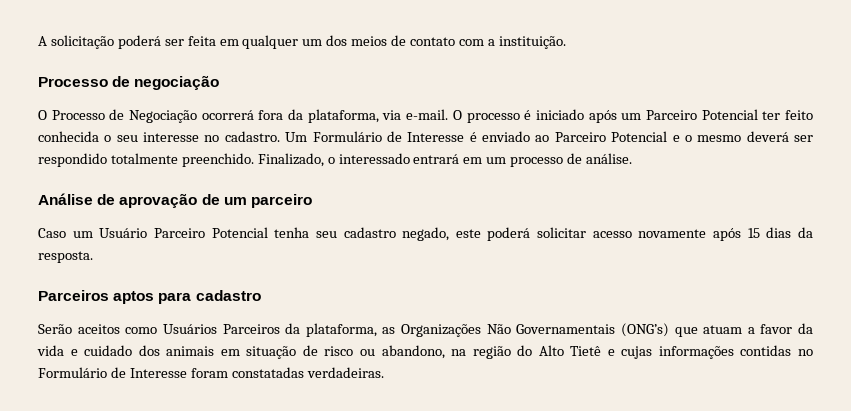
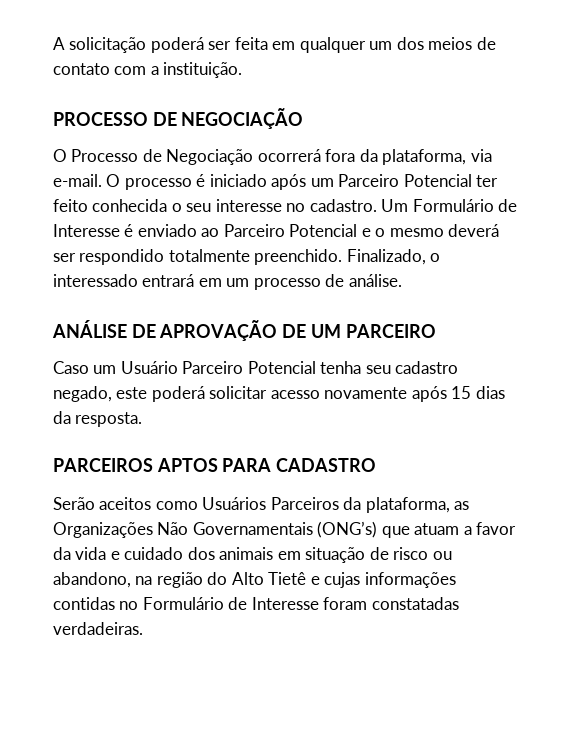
- Processo de negociação
+ PROCESSO DE NEGOCIAÇÃO
- Análise de aprovação de um parceiro
+ ANÁLISE DE APROVAÇÃO DE UM PARCEIRO
- Parceiros aptos para cadastro
+ PARCEIROS APTOS PARA CADASTRO

